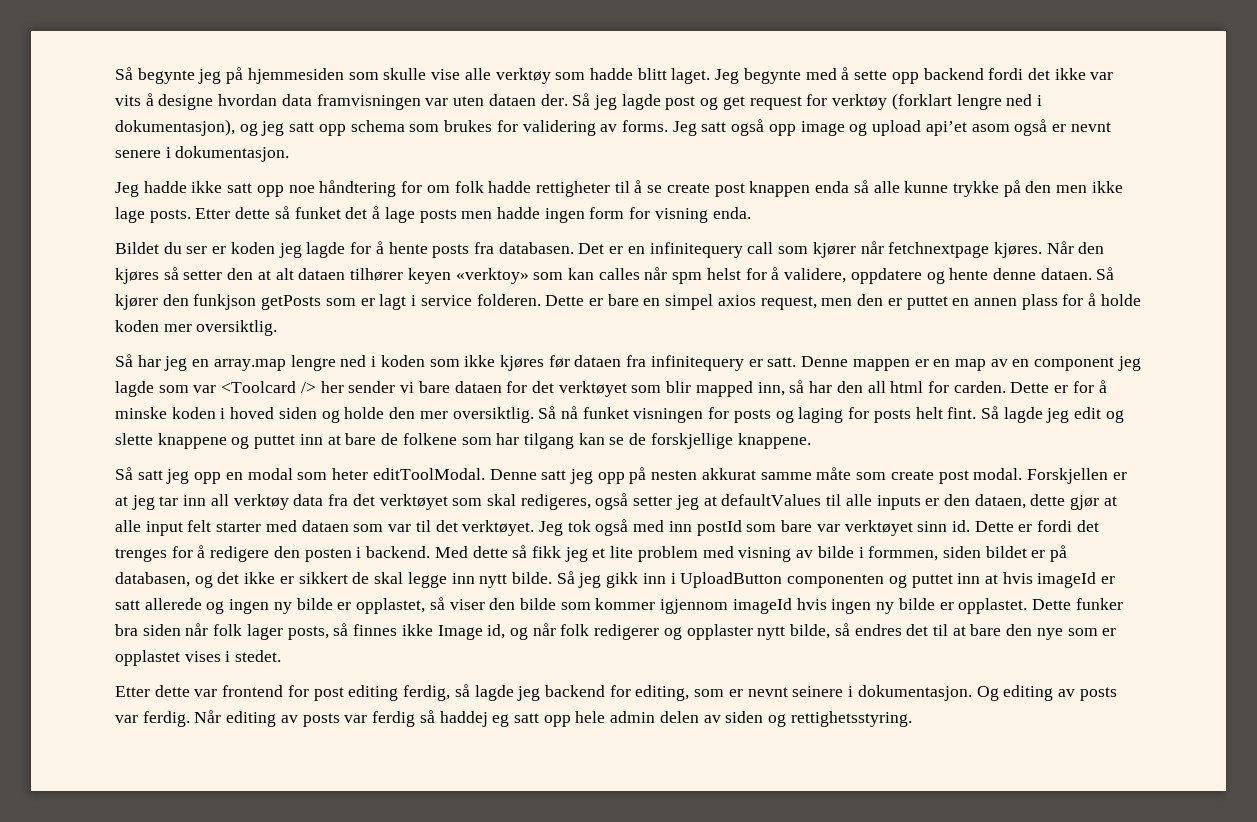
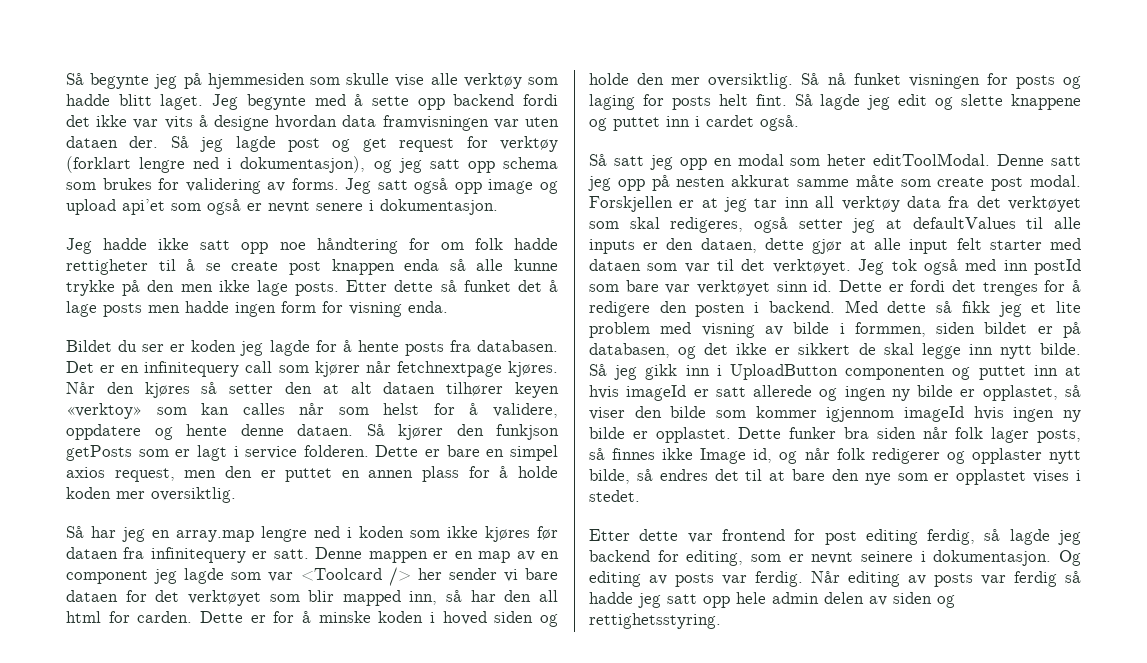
- Jeg satt også opp image og upload api’et asom også er nevnt senere i dokumentasjon.
+ Jeg satt også opp image og upload api’et som også er nevnt senere i dokumentasjon.
- Når den kjøres så setter den at alt dataen tilhører keyen «verktoy» som kan calles når spm helst for å validere, oppdatere og hente denne dataen.
+ Når den kjøres så setter den at alt dataen tilhører keyen «verktoy» som kan calles når som helst for å validere, oppdatere og hente denne dataen.
- Så lagde jeg edit og slette knappene og puttet inn at bare de folkene som har tilgang kan se de forskjellige knappene.
+ Så lagde jeg edit og slette knappene og puttet inn i cardet også.
- Når editing av posts var ferdig så haddej eg satt opp hele admin delen av siden og rettighetsstyring.
+ Når editing av posts var ferdig så hadde jeg satt opp hele admin delen av siden og rettighetsstyring.

